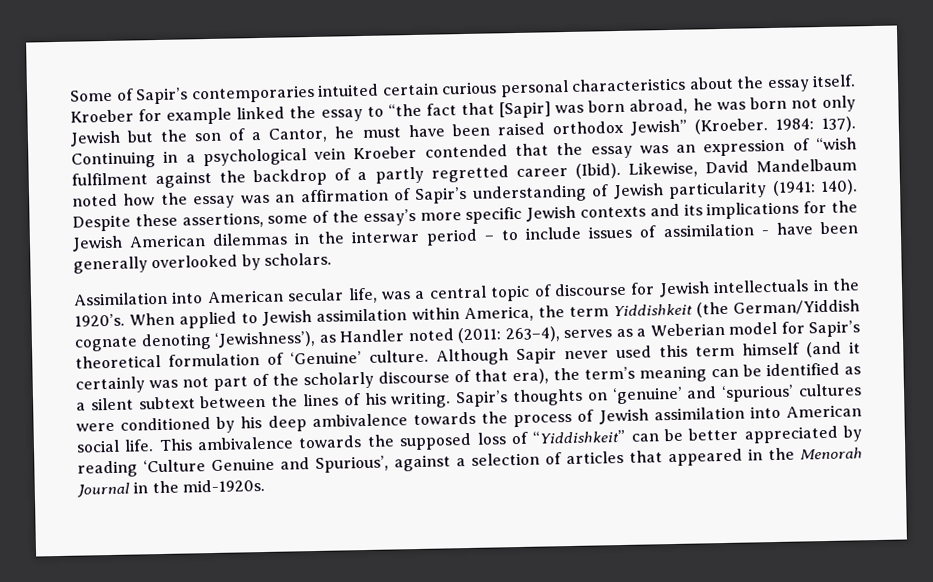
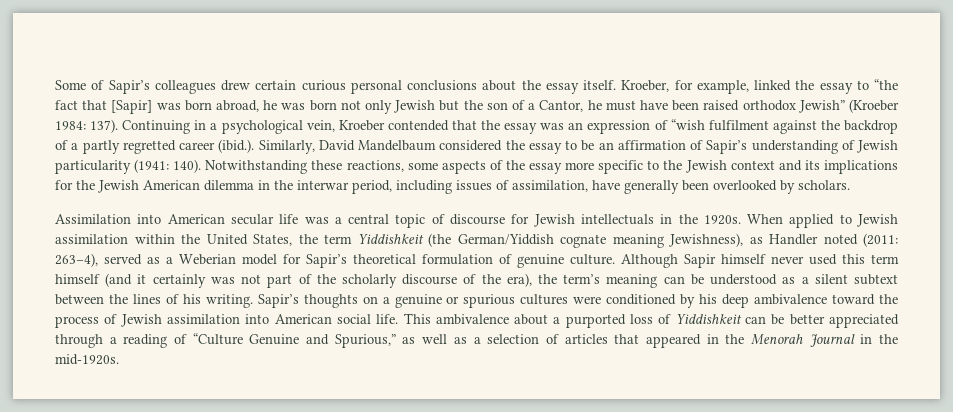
- Some of Sapir’s contemporaries intuited certain curious personal characteristics about the essay itself.
+ Some of Sapir’s colleagues drew certain curious personal conclusions about the essay itself.
- Kroeber for example linked the essay to “the fact that [Sapir] was born abroad, he was born not only Jewish but the son of a Cantor, he must have been raised orthodox Jewish” (Kroeber. 1984: 137).
+ Kroeber, for example, linked the essay to “the fact that [Sapir] was born abroad, he was born not only Jewish but the son of a Cantor, he must have been raised orthodox Jewish” (Kroeber 1984: 137).
- Continuing in a psychological vein Kroeber contended that the essay was an expression of “wish fulfilment against the backdrop of a partly regretted career (Ibid). Likewise, David Mandelbaum noted how the essay was an affirmation of Sapir’s understanding of Jewish particularity (1941: 140).
+ Continuing in a psychological vein, Kroeber contended that the essay was an expression of “wish fulfilment against the backdrop of a partly regretted career (ibid.). Similarly, David Mandelbaum considered the essay to be an affirmation of Sapir’s understanding of Jewish particularity (1941: 140).
- Despite these assertions, some of the essay’s more specific Jewish contexts and its implications for the Jewish American dilemmas in the interwar period – to include issues of assimilation - have been generally overlooked by scholars.
+ Notwithstanding these reactions, some aspects of the essay more specific to the Jewish context and its implications for the Jewish American dilemma in the interwar period, including issues of assimilation, have generally been overlooked by scholars.
- Assimilation into American secular life, was a central topic of discourse for Jewish intellectuals in the 1920’s.
+ Assimilation into American secular life was a central topic of discourse for Jewish intellectuals in the 1920s.
- When applied to Jewish assimilation within America, the term Yiddishkeit (the German/Yiddish cognate denoting ‘Jewishness’), as Handler noted (2011: 263–4), serves as a Weberian model for Sapir’s theoretical formulation of ‘Genuine’ culture.
+ When applied to Jewish assimilation within the United States, the term Yiddishkeit (the German/Yiddish cognate meaning Jewishness), as Handler noted (2011: 263–4), served as a Weberian model for Sapir’s theoretical formulation of genuine culture.
- Although Sapir never used this term himself (and it certainly was not part of the scholarly discourse of that era), the term’s meaning can be identified as a silent subtext between the lines of his writing.
+ Although Sapir himself never used this term himself (and it certainly was not part of the scholarly discourse of the era), the term’s meaning can be understood as a silent subtext between the lines of his writing.
- Sapir’s thoughts on ‘genuine’ and ‘spurious’ cultures were conditioned by his deep ambivalence towards the process of Jewish assimilation into American social life.
+ Sapir’s thoughts on a genuine or spurious cultures were conditioned by his deep ambivalence toward the process of Jewish assimilation into American social life.
- This ambivalence towards the supposed loss of “Yiddishkeit” can be better appreciated by reading ‘Culture Genuine and Spurious’, against a selection of articles that appeared in the Menorah Journal in the mid-1920s.
+ This ambivalence about a purported loss of Yiddishkeit can be better appreciated through a reading of “Culture Genuine and Spurious,” as well as a selection of articles that appeared in the Menorah Journal in the mid-1920s.

